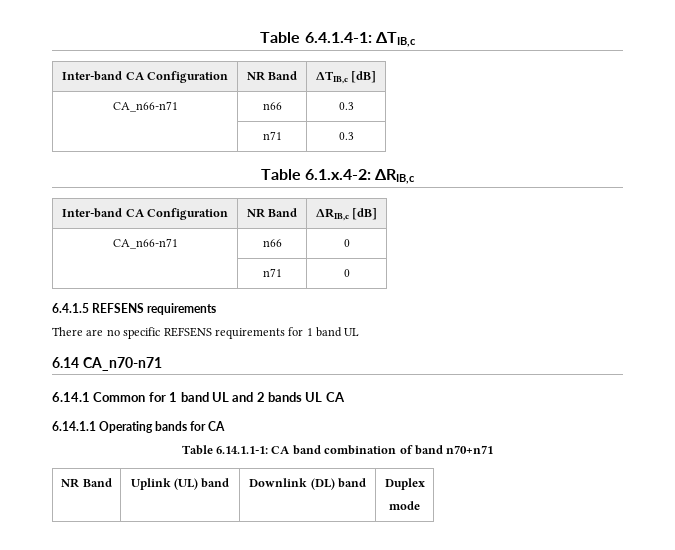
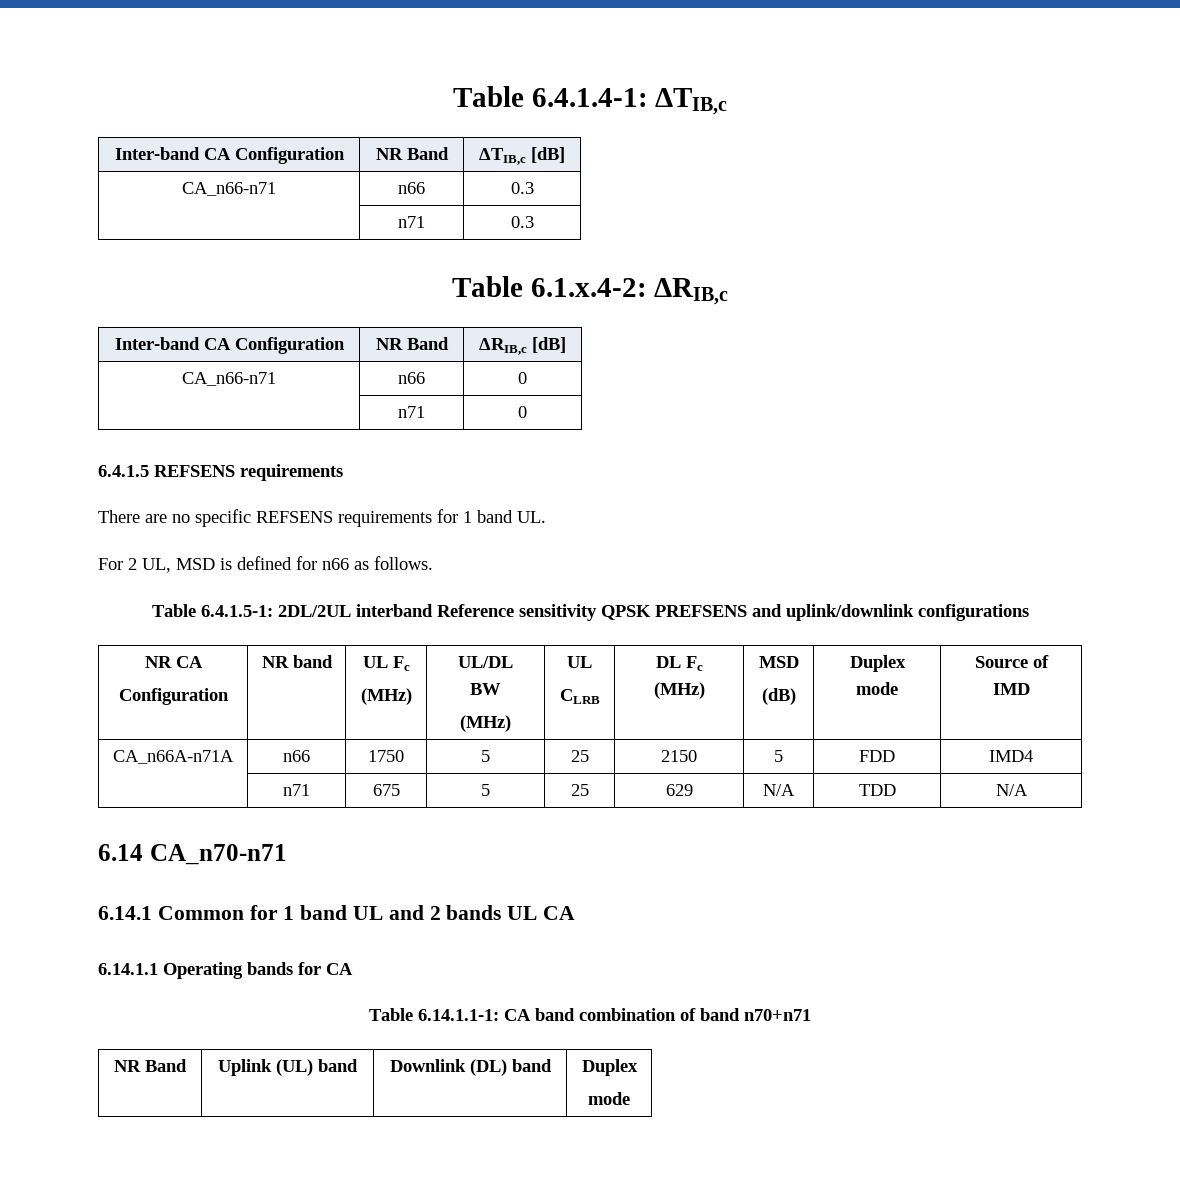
- There are no specific REFSENS requirements for 1 band UL
+ There are no specific REFSENS requirements for 1 band UL.
+ For 2 UL, MSD is defined for n66 as follows.
+ Table 6.4.1.5-1: 2DL/2UL interband Reference sensitivity QPSK PREFSENS and uplink/downlink configurations
+ NR CA
+ Configuration | NR band | UL Fc
+ (MHz) | UL/DL BW
+ (MHz) | UL
+ CLRB | DL Fc (MHz) | MSD
+ (dB) | Duplex mode | Source of IMD
+ CA_n66A-n71A | n66 | 1750 | 5 | 25 | 2150 | 5 | FDD | IMD4
+ | n71 | 675 | 5 | 25 | 629 | N/A | TDD | N/A

